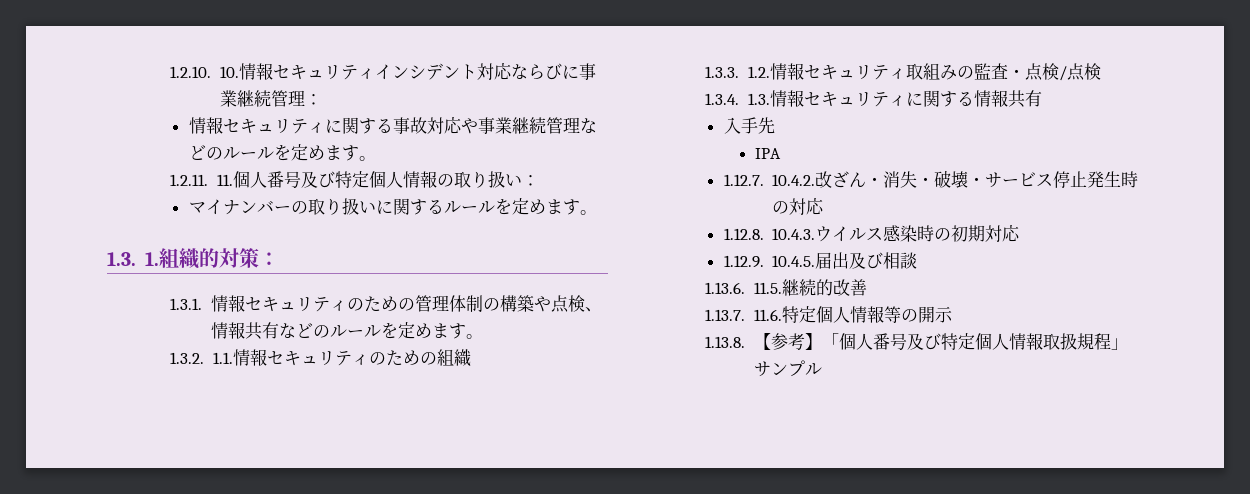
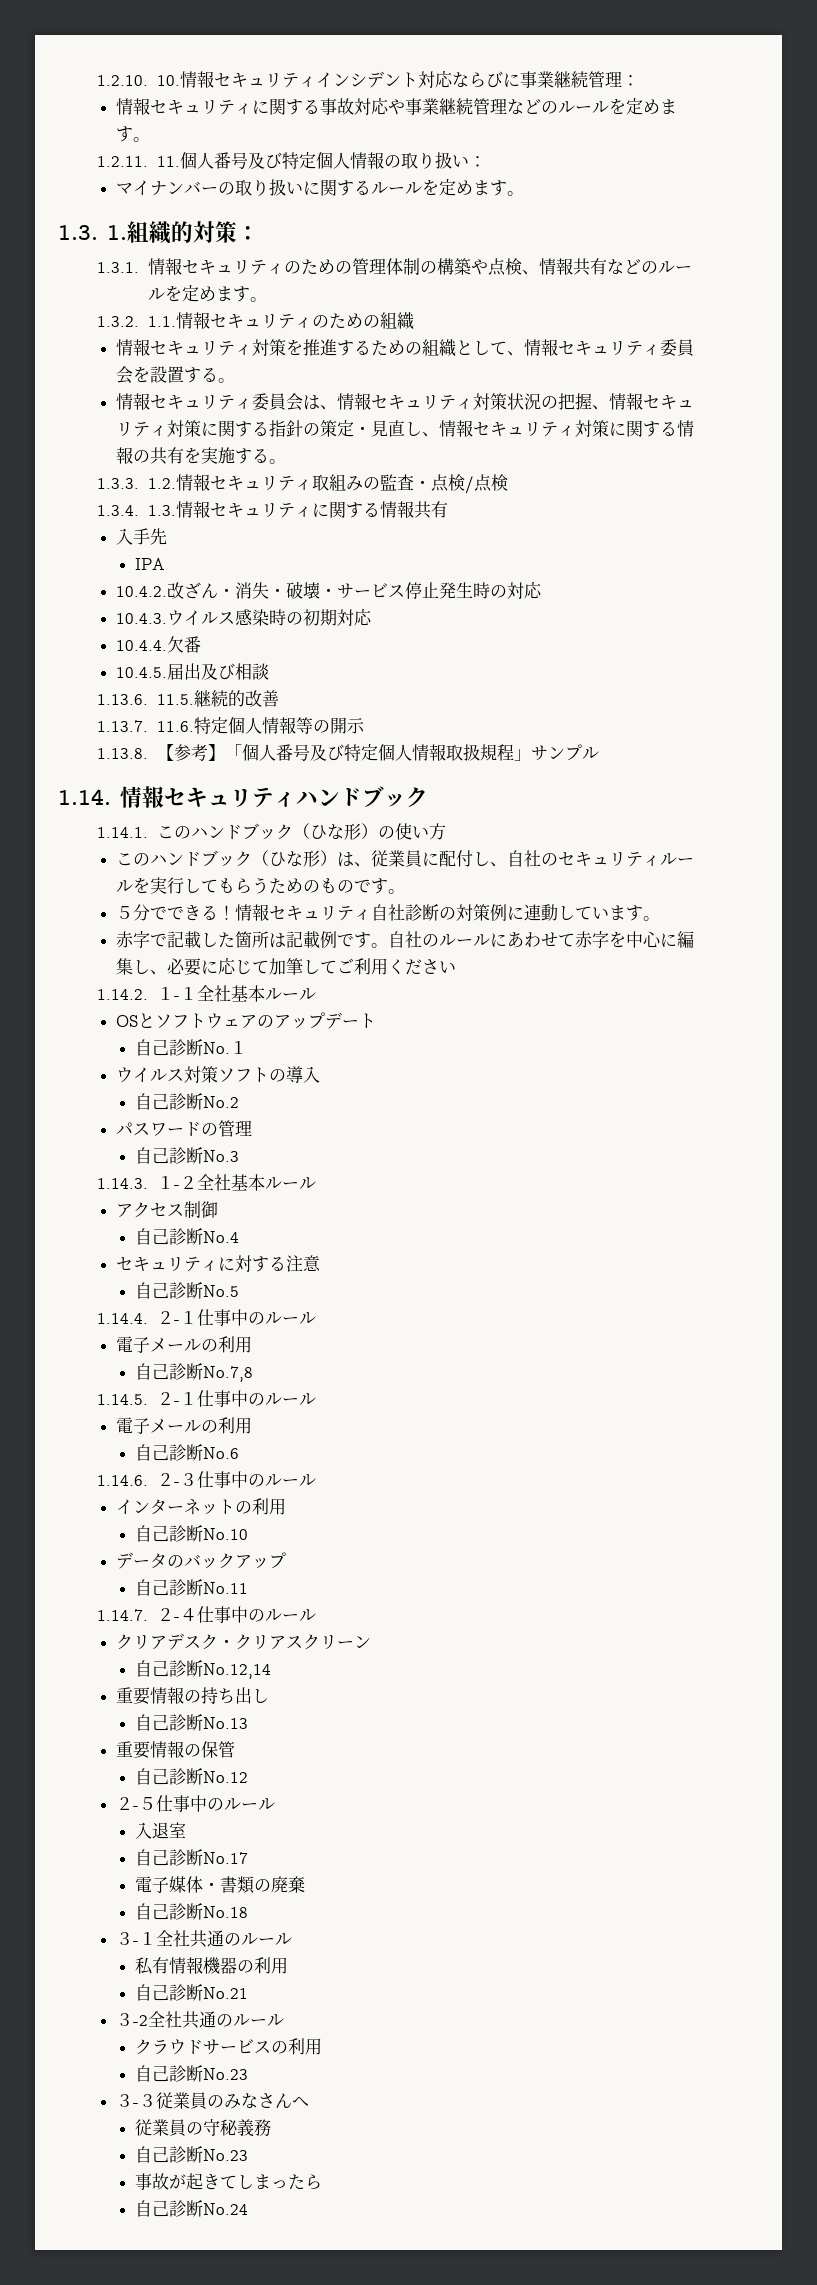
+ 情報セキュリティ対策を推進するための組織として、情報セキュリティ委員会を設置する。
+ 情報セキュリティ委員会は、情報セキュリティ対策状況の把握、情報セキュリティ対策に関する指針の策定・見直し、情報セキュリティ対策に関する情報の共有を実施する。
- 1.12.7. 10.4.2.改ざん・消失・破壊・サービス停止発生時の対応
+ 10.4.2.改ざん・消失・破壊・サービス停止発生時の対応
- 1.12.8. 10.4.3.ウイルス感染時の初期対応
+ 10.4.3.ウイルス感染時の初期対応
- 1.12.9. 10.4.5.届出及び相談
+ 10.4.4.欠番
+ 10.4.5.届出及び相談
+ 1.14.情報セキュリティハンドブック
+ 1.14.1.このハンドブック（ひな形）の使い方
+ このハンドブック（ひな形）は、従業員に配付し、自社のセキュリティルールを実行してもらうためのものです。
+ ５分でできる！情報セキュリティ自社診断の対策例に連動しています。
+ 赤字で記載した箇所は記載例です。自社のルールにあわせて赤字を中心に編集し、必要に応じて加筆してご利用ください
+ 1.14.2.１-１全社基本ルール
+ OSとソフトウェアのアップデート
+ 自己診断No.１
+ ウイルス対策ソフトの導入
+ 自己診断No.2
+ パスワードの管理
+ 自己診断No.3
+ 1.14.3.１-２全社基本ルール
+ アクセス制御
+ 自己診断No.4
+ セキュリティに対する注意
+ 自己診断No.5
+ 1.14.4.２-１仕事中のルール
+ 電子メールの利用
+ 自己診断No.7,8
+ 1.14.5.２-１仕事中のルール
+ 電子メールの利用
+ 自己診断No.6
+ 1.14.6.２-３仕事中のルール
+ インターネットの利用
+ 自己診断No.10
+ データのバックアップ
+ 自己診断No.11
+ 1.14.7.２-４仕事中のルール
+ クリアデスク・クリアスクリーン
+ 自己診断No.12,14
+ 重要情報の持ち出し
+ 自己診断No.13
+ 重要情報の保管
+ 自己診断No.12
+ ２-５仕事中のルール
+ 入退室
+ 自己診断No.17
+ 電子媒体・書類の廃棄
+ 自己診断No.18
+ ３-１全社共通のルール
+ 私有情報機器の利用
+ 自己診断No.21
+ ３-2全社共通のルール
+ クラウドサービスの利用
+ 自己診断No.23
+ ３-３従業員のみなさんへ
+ 従業員の守秘義務
+ 自己診断No.23
+ 事故が起きてしまったら
+ 自己診断No.24

